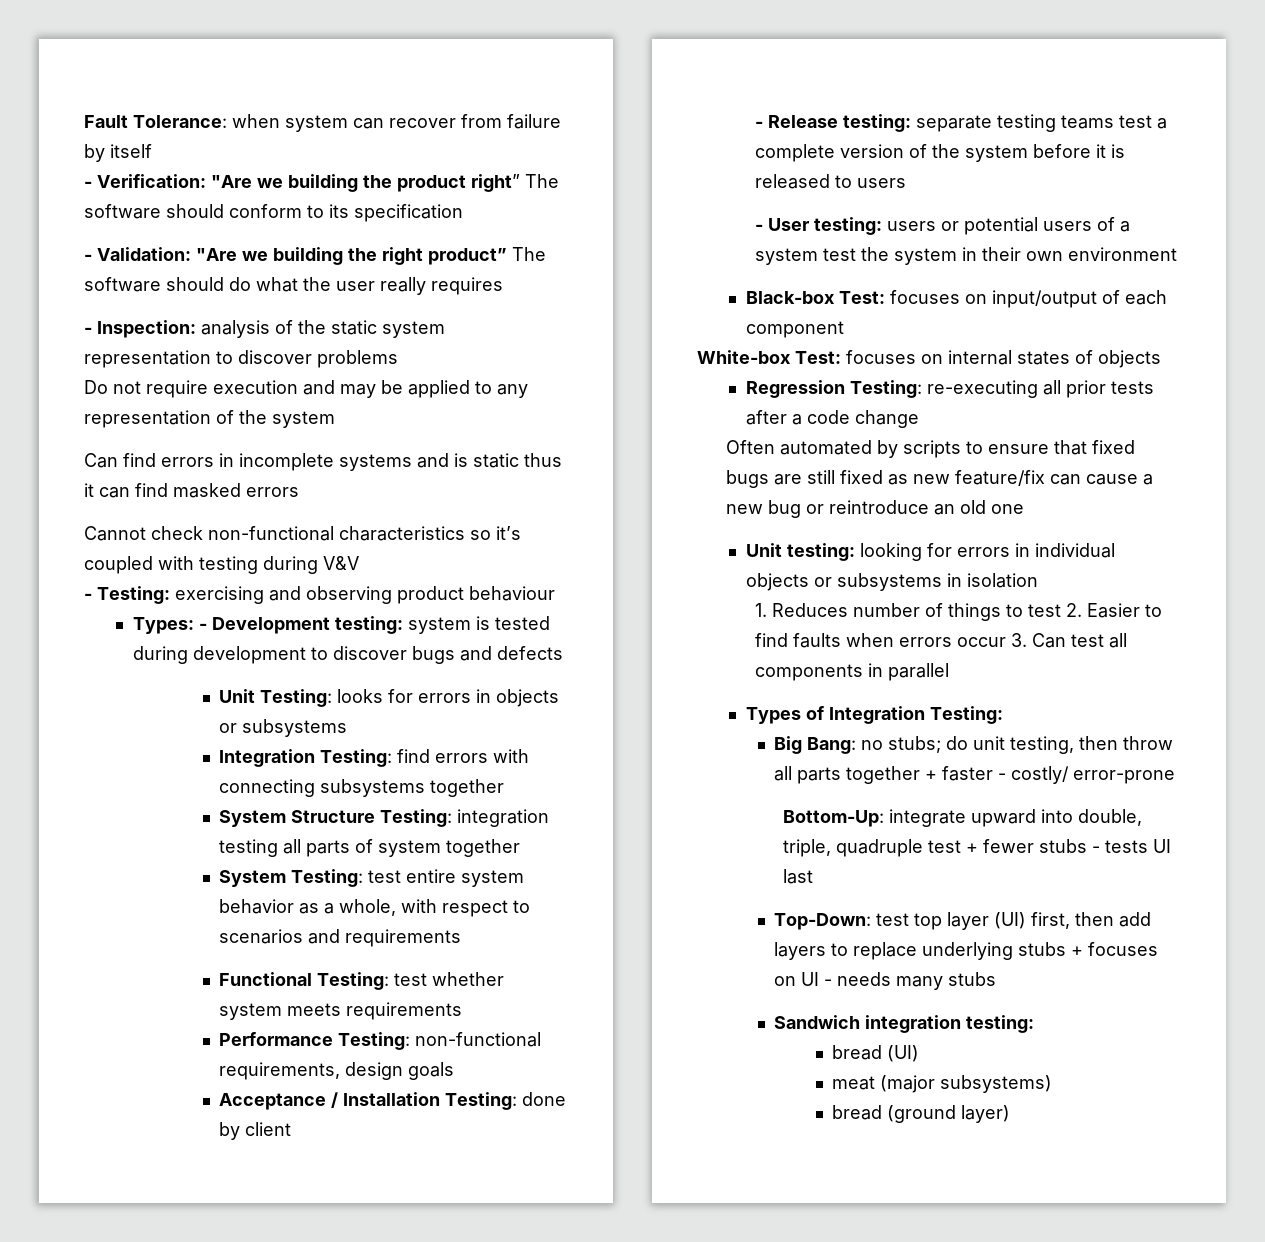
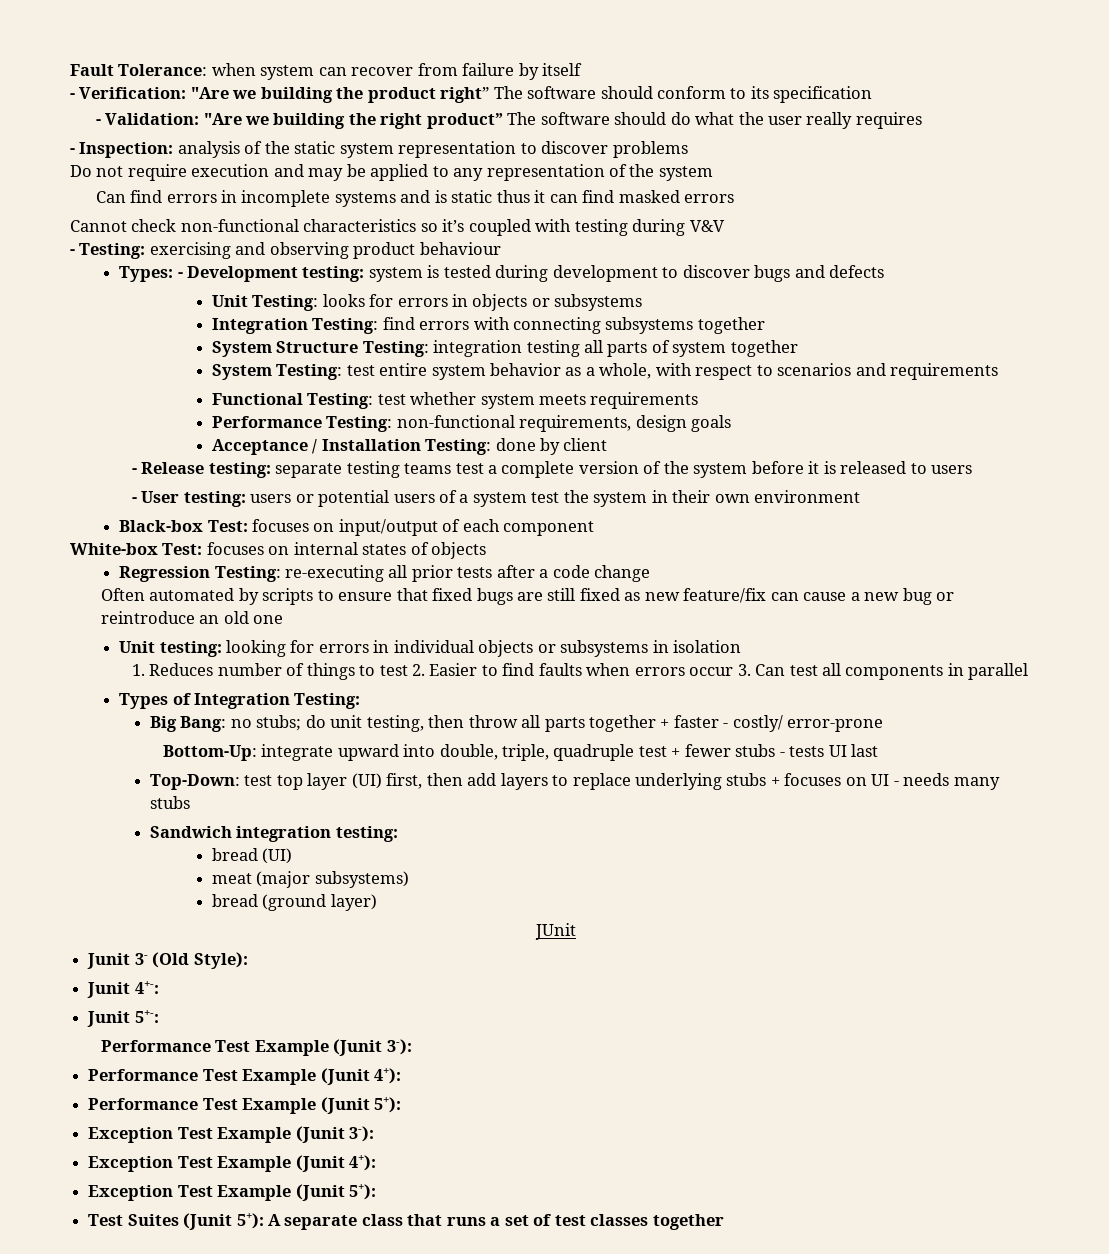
+ JUnit
+ Junit 3- (Old Style):
+ Junit 4+-:
+ Junit 5+-:
+ Performance Test Example (Junit 3-):
+ Performance Test Example (Junit 4+):
+ Performance Test Example (Junit 5+):
+ Exception Test Example (Junit 3-):
+ Exception Test Example (Junit 4+):
+ Exception Test Example (Junit 5+):
+ Test Suites (Junit 5+): A separate class that runs a set of test classes together

